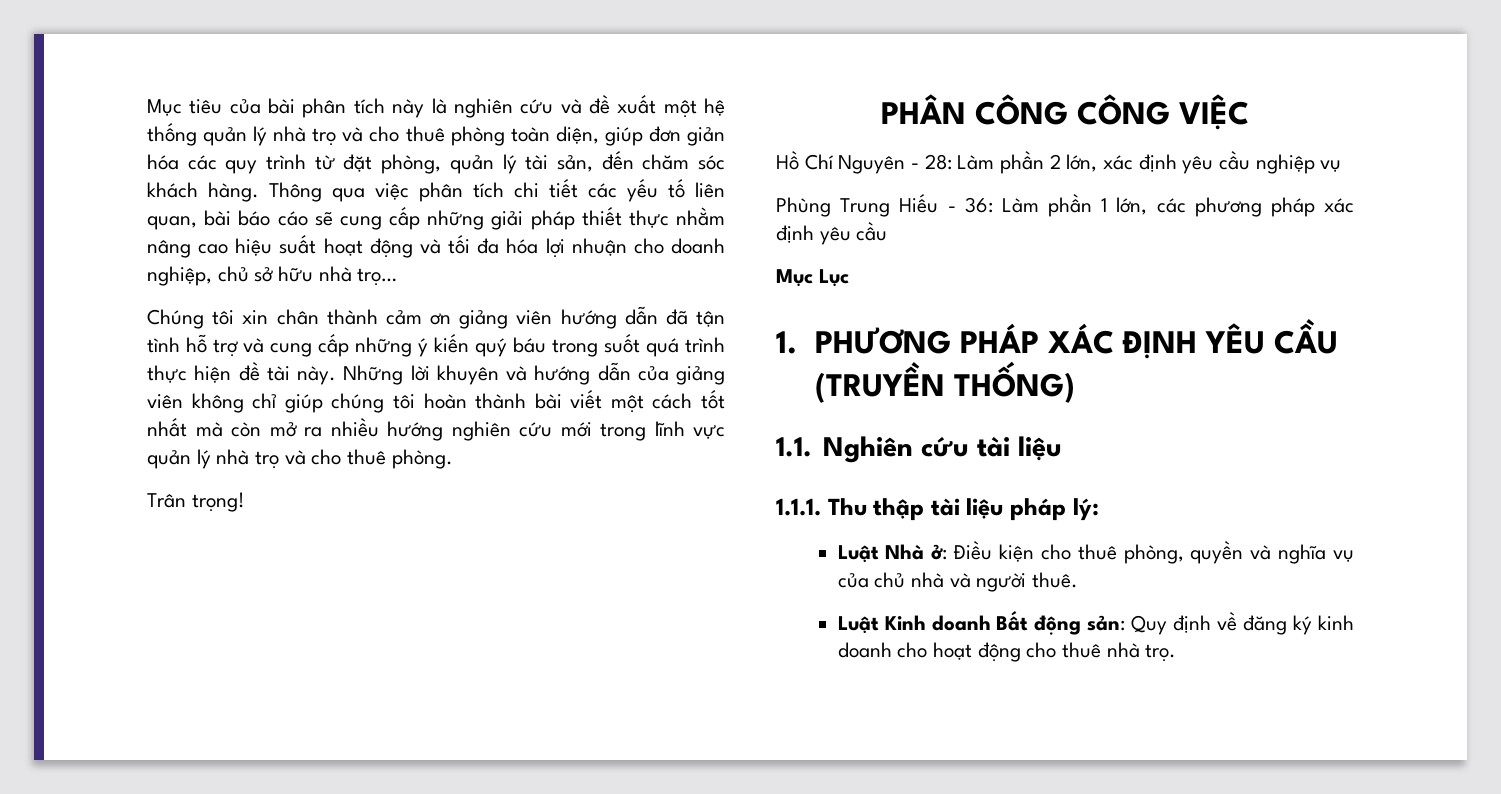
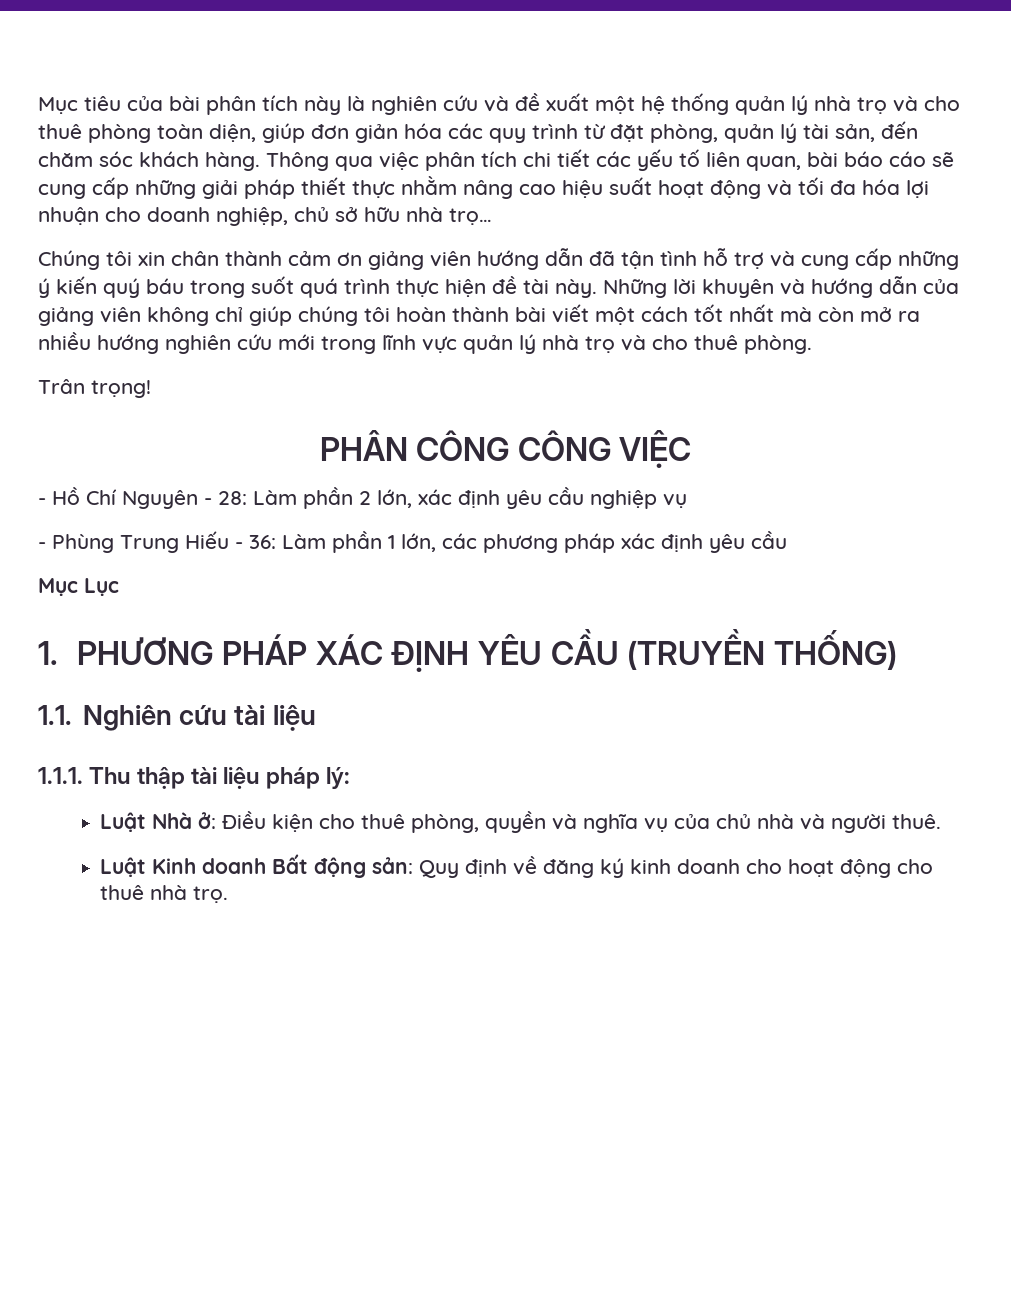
- Hồ Chí Nguyên - 28: Làm phần 2 lớn, xác định yêu cầu nghiệp vụ
+ - Hồ Chí Nguyên - 28: Làm phần 2 lớn, xác định yêu cầu nghiệp vụ
- Phùng Trung Hiếu - 36: Làm phần 1 lớn, các phương pháp xác định yêu cầu
+ - Phùng Trung Hiếu - 36: Làm phần 1 lớn, các phương pháp xác định yêu cầu

